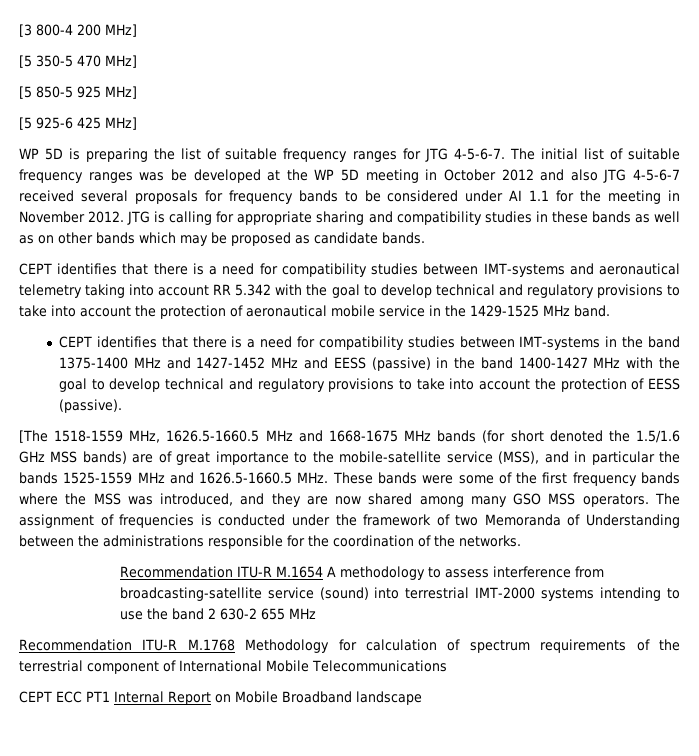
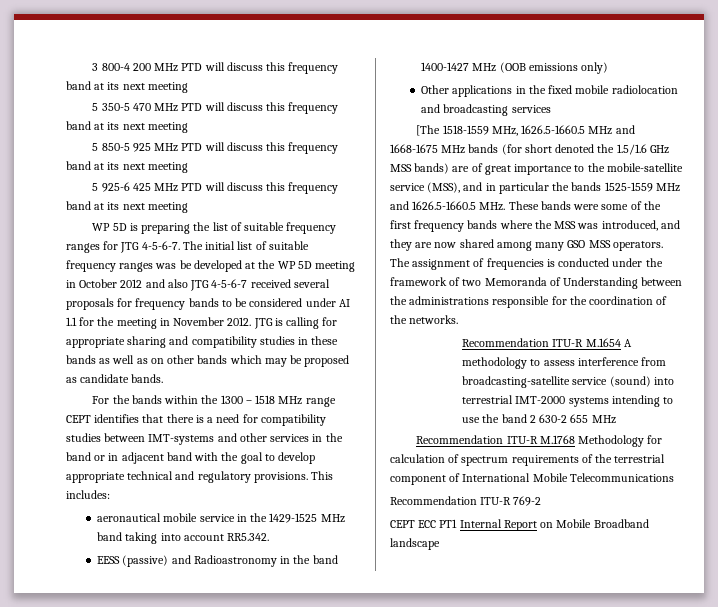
- [3 800-4 200 MHz]
- [5 350-5 470 MHz]
- [5 850-5 925 MHz]
- [5 925-6 425 MHz]
+ 3 800-4 200 MHz PTD will discuss this frequency band at its next meeting
+ 5 350-5 470 MHz PTD will discuss this frequency band at its next meeting
+ 5 850-5 925 MHz PTD will discuss this frequency band at its next meeting
+ 5 925-6 425 MHz PTD will discuss this frequency band at its next meeting
- CEPT identifies that there is a need for compatibility studies between IMT-systems and aeronautical telemetry taking into account RR 5.342 with the goal to develop technical and regulatory provisions to take into account the protection of aeronautical mobile service in the 1429-1525 MHz band.
- CEPT identifies that there is a need for compatibility studies between IMT-systems in the band 1375-1400 MHz and 1427-1452 MHz and EESS (passive) in the band 1400-1427 MHz with the goal to develop technical and regulatory provisions to take into account the protection of EESS (passive).
+ For the bands within the 1300 – 1518 MHz range CEPT identifies that there is a need for compatibility studies between IMT-systems and other services in the band or in adjacent band with the goal to develop appropriate technical and regulatory provisions. This includes:
+ aeronautical mobile service in the 1429-1525 MHz band taking into account RR5.342.
+ EESS (passive) and Radioastronomy in the band 1400-1427 MHz (OOB emissions only)
+ Other applications in the fixed mobile radiolocation and broadcasting services
+ Recommendation ITU-R 769-2

